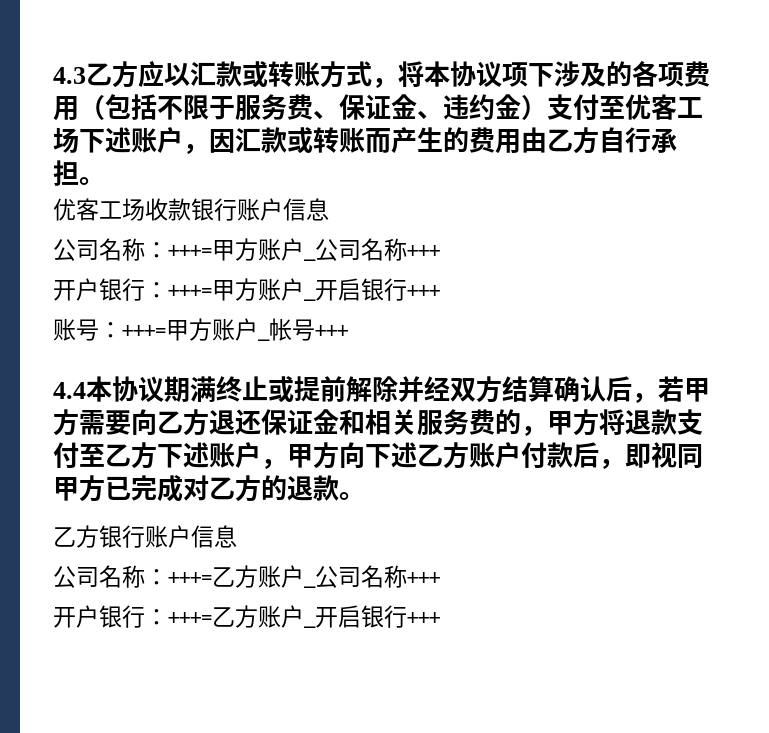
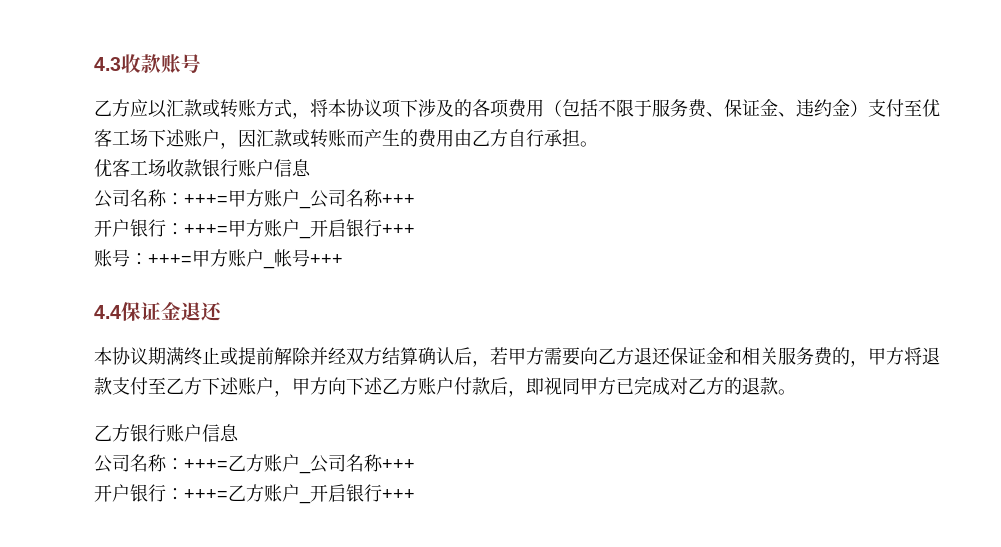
- 4.3乙方应以汇款或转账方式，将本协议项下涉及的各项费用（包括不限于服务费、保证金、违约金）支付至优客工场下述账户，因汇款或转账而产生的费用由乙方自行承担。
+ 4.3收款账号
+ 乙方应以汇款或转账方式，将本协议项下涉及的各项费用（包括不限于服务费、保证金、违约金）支付至优客工场下述账户，因汇款或转账而产生的费用由乙方自行承担。
- 4.4本协议期满终止或提前解除并经双方结算确认后，若甲方需要向乙方退还保证金和相关服务费的，甲方将退款支付至乙方下述账户，甲方向下述乙方账户付款后，即视同甲方已完成对乙方的退款。
+ 4.4保证金退还
+ 本协议期满终止或提前解除并经双方结算确认后，若甲方需要向乙方退还保证金和相关服务费的，甲方将退款支付至乙方下述账户，甲方向下述乙方账户付款后，即视同甲方已完成对乙方的退款。

